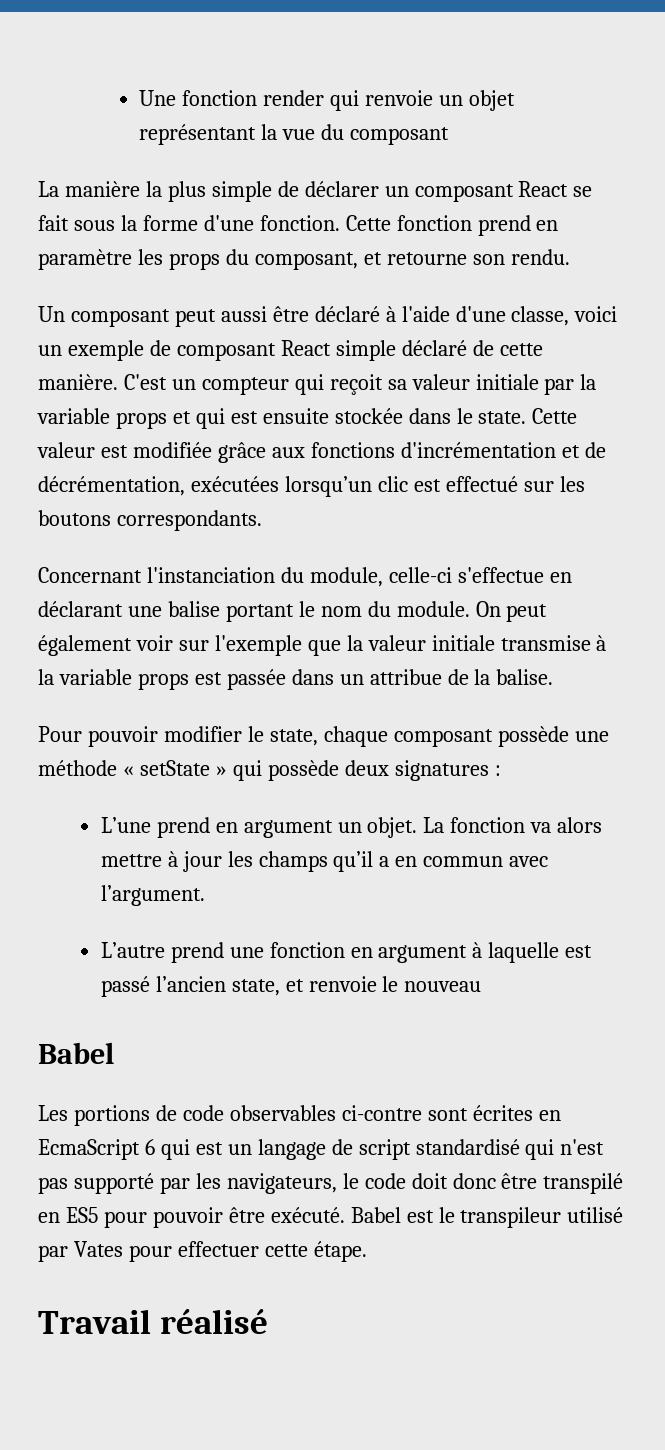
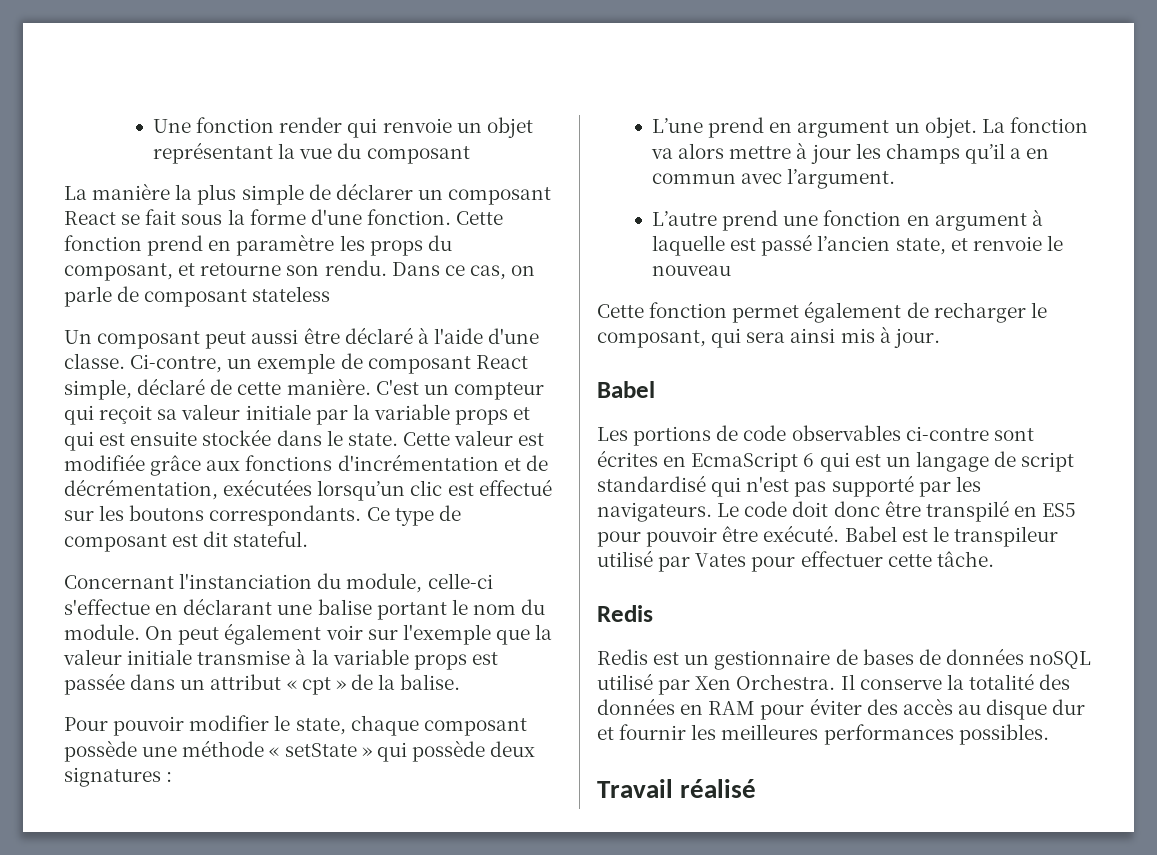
+ Dans ce cas, on parle de composant stateless
- Un composant peut aussi être déclaré à l'aide d'une classe, voici un exemple de composant React simple déclaré de cette manière.
+ Un composant peut aussi être déclaré à l'aide d'une classe. Ci-contre, un exemple de composant React simple, déclaré de cette manière.
+ Ce type de composant est dit stateful.
- On peut également voir sur l'exemple que la valeur initiale transmise à la variable props est passée dans un attribue de la balise.
+ On peut également voir sur l'exemple que la valeur initiale transmise à la variable props est passée dans un attribut « cpt » de la balise.
+ Cette fonction permet également de recharger le composant, qui sera ainsi mis à jour.
- Les portions de code observables ci-contre sont écrites en EcmaScript 6 qui est un langage de script standardisé qui n'est pas supporté par les navigateurs, le code doit donc être transpilé en ES5 pour pouvoir être exécuté.
+ Les portions de code observables ci-contre sont écrites en EcmaScript 6 qui est un langage de script standardisé qui n'est pas supporté par les navigateurs. Le code doit donc être transpilé en ES5 pour pouvoir être exécuté.
- Babel est le transpileur utilisé par Vates pour effectuer cette étape.
+ Babel est le transpileur utilisé par Vates pour effectuer cette tâche.
+ Redis
+ Redis est un gestionnaire de bases de données noSQL utilisé par Xen Orchestra. Il conserve la totalité des données en RAM pour éviter des accès au disque dur et fournir les meilleures performances possibles.

